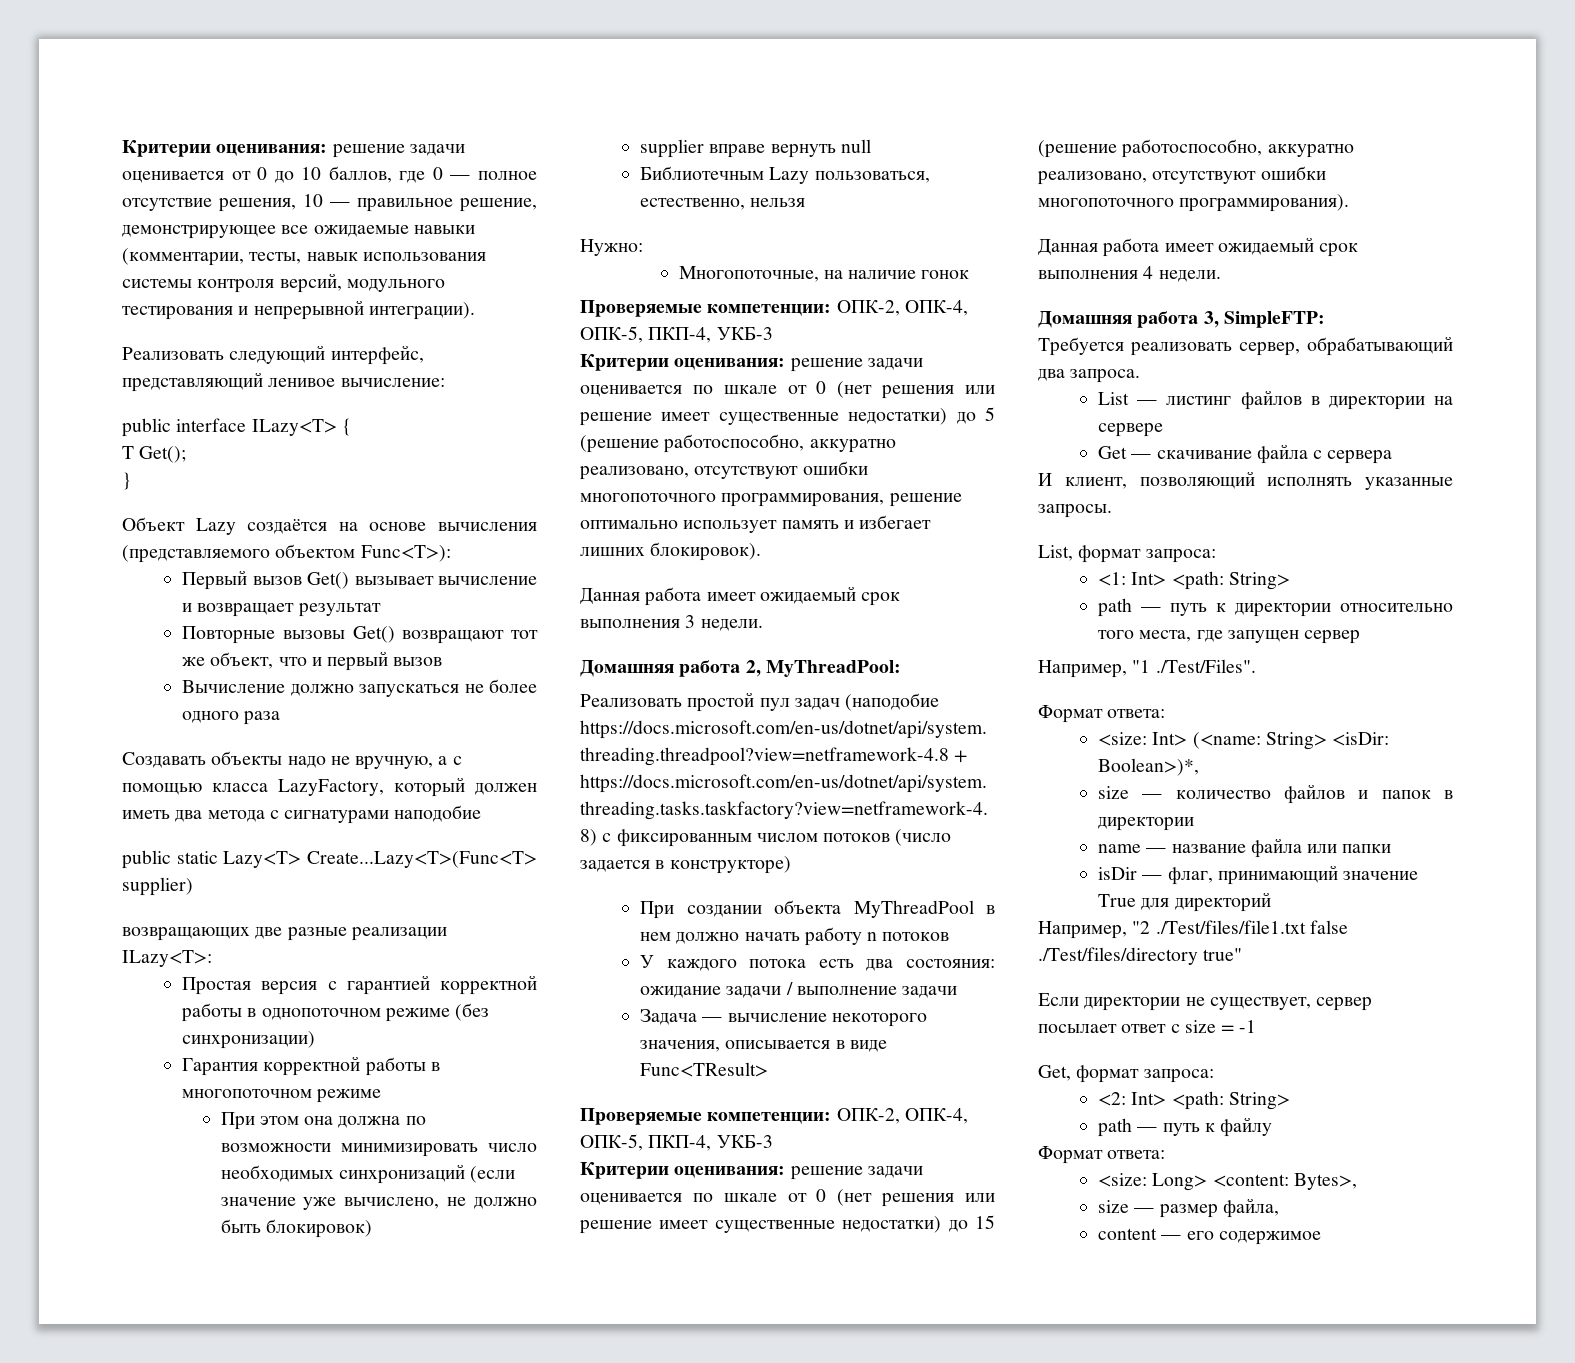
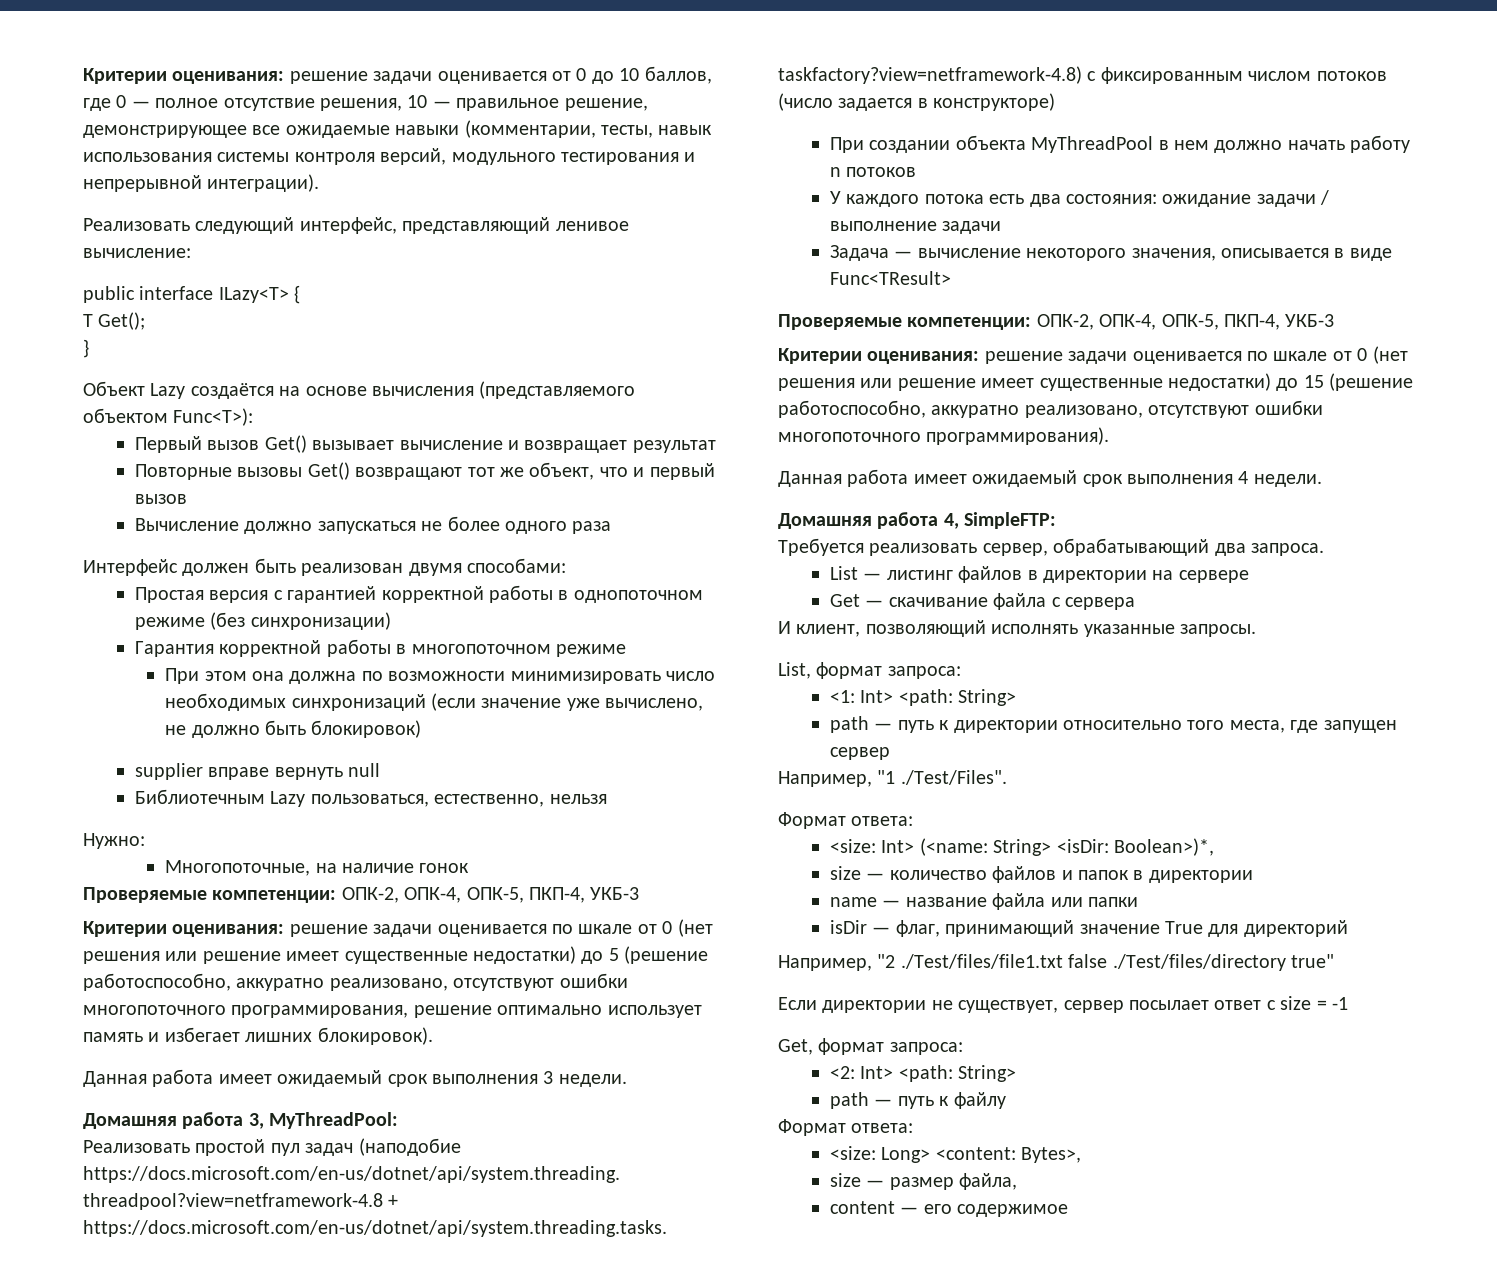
- Создавать объекты надо не вручную, а с помощью класса LazyFactory, который должен иметь два метода с сигнатурами наподобие
- public static Lazy<T> Create...Lazy<T>(Func<T> supplier)
- возвращающих две разные реализации ILazy<T>:
+ Интерфейс должен быть реализован двумя способами:
- Домашняя работа 2, MyThreadPool:
+ Домашняя работа 3, MyThreadPool:
- Домашняя работа 3, SimpleFTP:
+ Домашняя работа 4, SimpleFTP:

